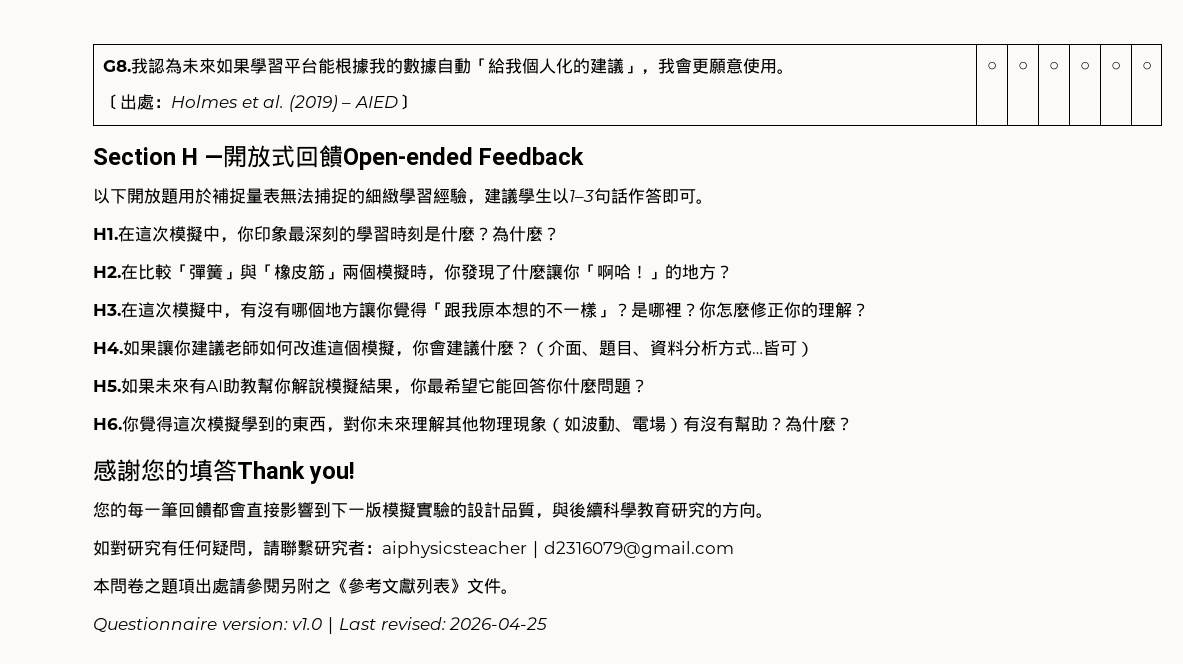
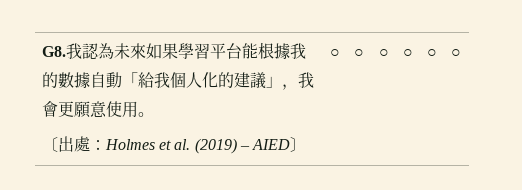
- Section H —開放式回饋Open-ended Feedback
- 以下開放題用於補捉量表無法捕捉的細緻學習經驗，建議學生以1–3句話作答即可。
- H1.在這次模擬中，你印象最深刻的學習時刻是什麼？為什麼？
- H2.在比較「彈簧」與「橡皮筋」兩個模擬時，你發現了什麼讓你「啊哈！」的地方？
- H3.在這次模擬中，有沒有哪個地方讓你覺得「跟我原本想的不一樣」？是哪裡？你怎麼修正你的理解？
- H4.如果讓你建議老師如何改進這個模擬，你會建議什麼？（介面、題目、資料分析方式…皆可）
- H5.如果未來有AI助教幫你解說模擬結果，你最希望它能回答你什麼問題？
- H6.你覺得這次模擬學到的東西，對你未來理解其他物理現象（如波動、電場）有沒有幫助？為什麼？
- 感謝您的填答Thank you!
- 您的每一筆回饋都會直接影響到下一版模擬實驗的設計品質，與後續科學教育研究的方向。
- 如對研究有任何疑問，請聯繫研究者：aiphysicsteacher｜d2316079@gmail.com
- 本問卷之題項出處請參閱另附之《參考文獻列表》文件。
- Questionnaire version: v1.0｜Last revised: 2026-04-25

